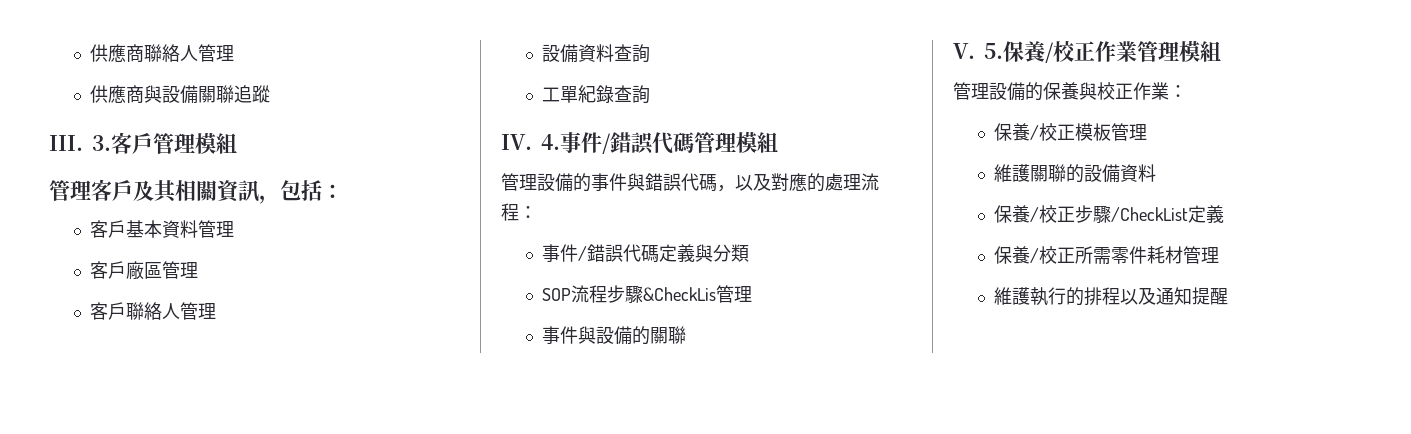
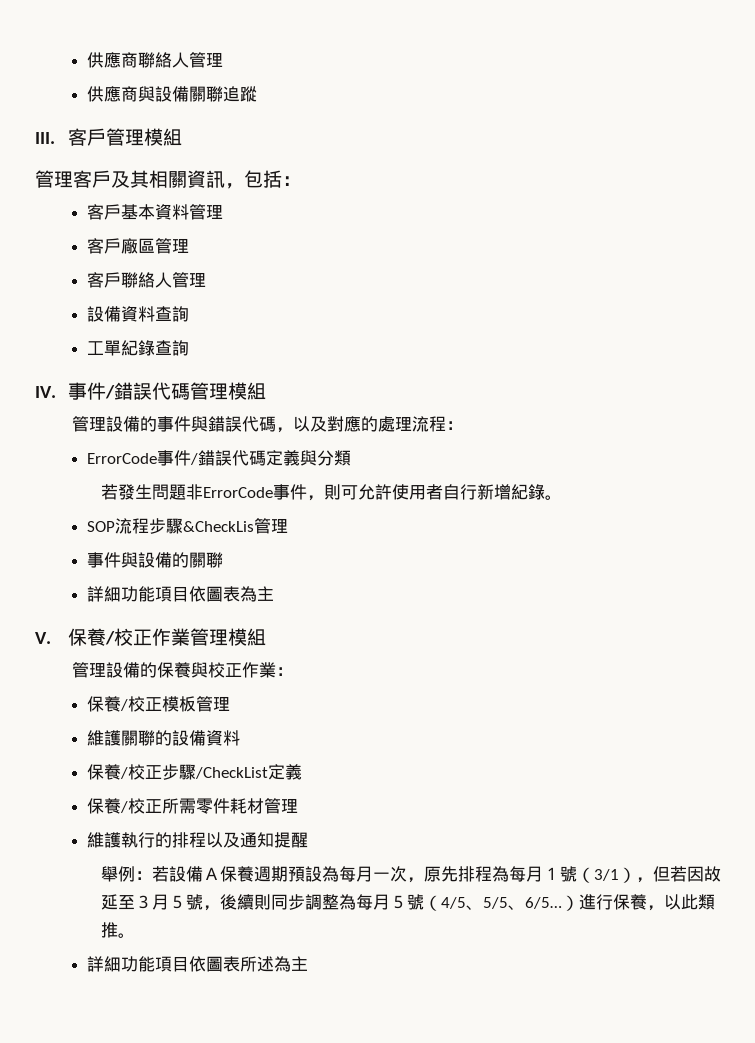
- III. 3.客戶管理模組
+ III.客戶管理模組
- IV. 4.事件/錯誤代碼管理模組
+ IV.事件/錯誤代碼管理模組
- 事件/錯誤代碼定義與分類
+ ErrorCode事件/錯誤代碼定義與分類
+ 若發生問題非ErrorCode事件，則可允許使用者自行新增紀錄。
+ 詳細功能項目依圖表為主
- V. 5.保養/校正作業管理模組
+ V.保養/校正作業管理模組
+ 舉例：若設備Ａ保養週期預設為每月一次，原先排程為每月１號（3/1），但若因故延至３月５號，後續則同步調整為每月５號（4/5、5/5、6/5…）進行保養，以此類推。
+ 詳細功能項目依圖表所述為主

